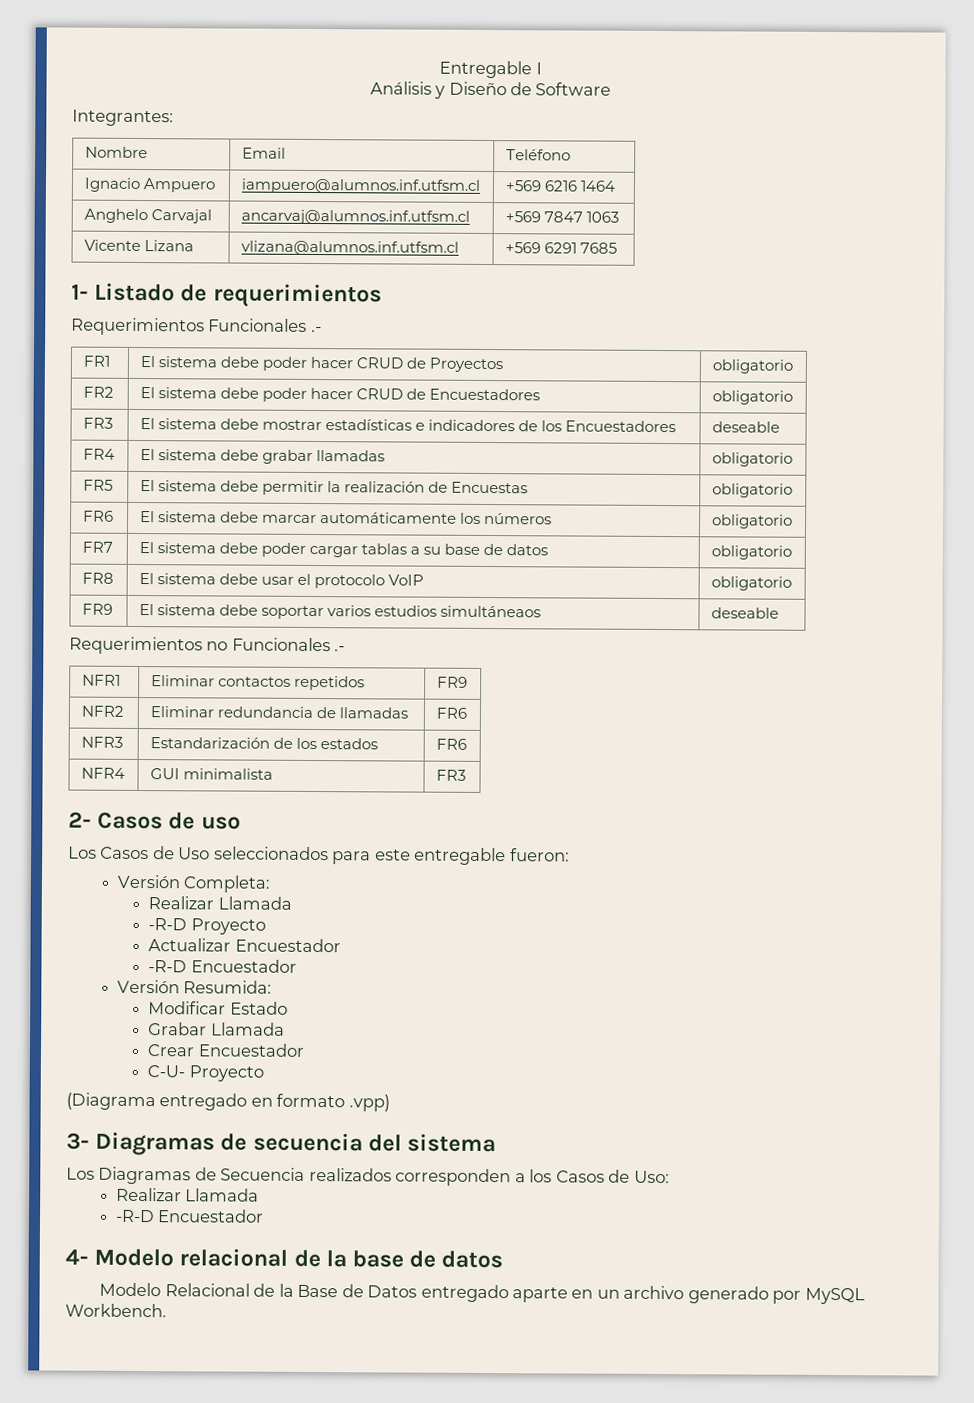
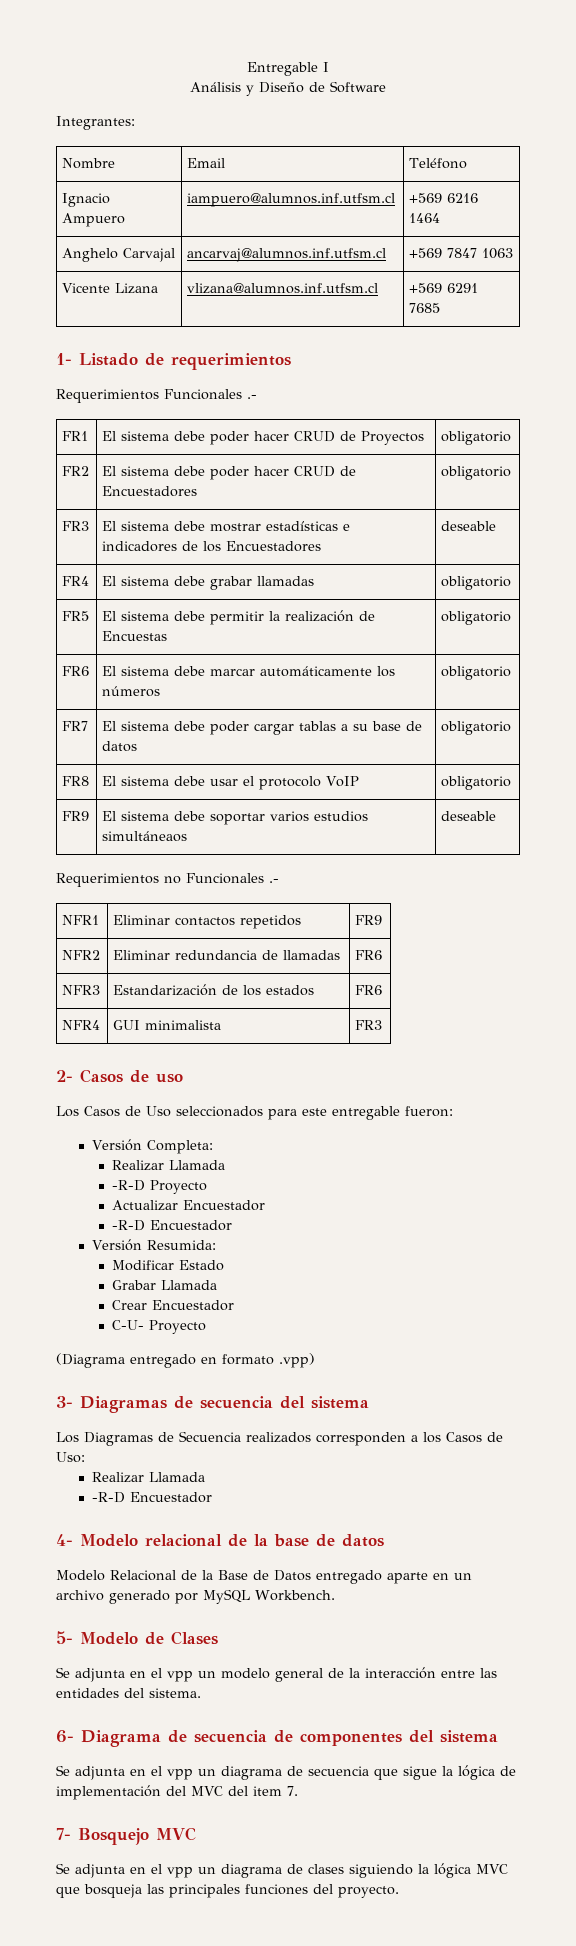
+ 5- Modelo de Clases
+ Se adjunta en el vpp un modelo general de la interacción entre las entidades del sistema.
+ 6- Diagrama de secuencia de componentes del sistema
+ Se adjunta en el vpp un diagrama de secuencia que sigue la lógica de implementación del MVC del item 7.
+ 7- Bosquejo MVC
+ Se adjunta en el vpp un diagrama de clases siguiendo la lógica MVC que bosqueja las principales funciones del proyecto.

